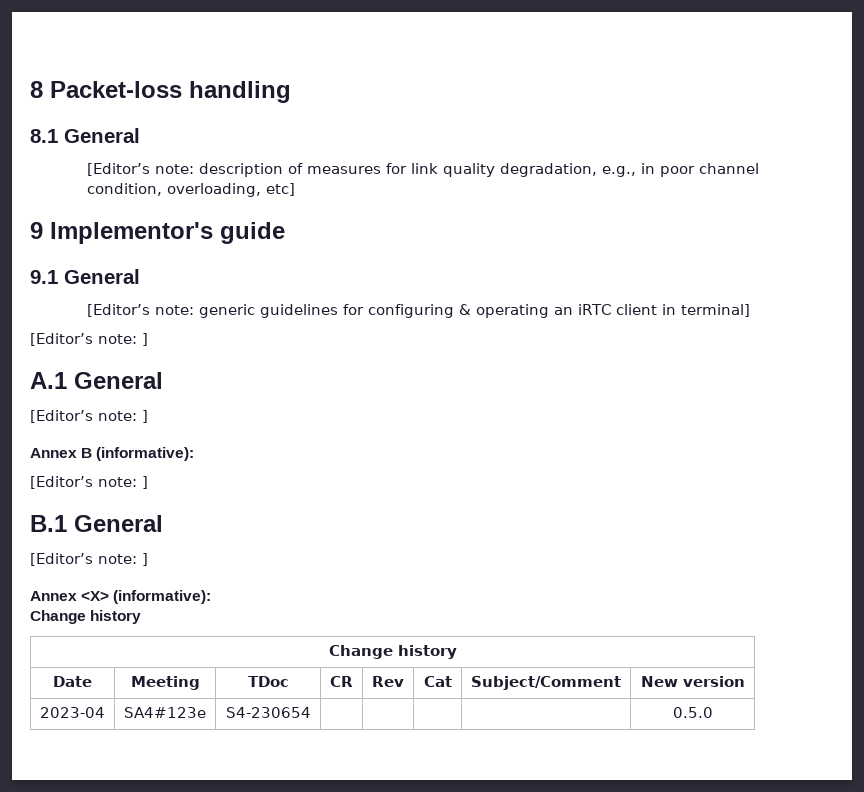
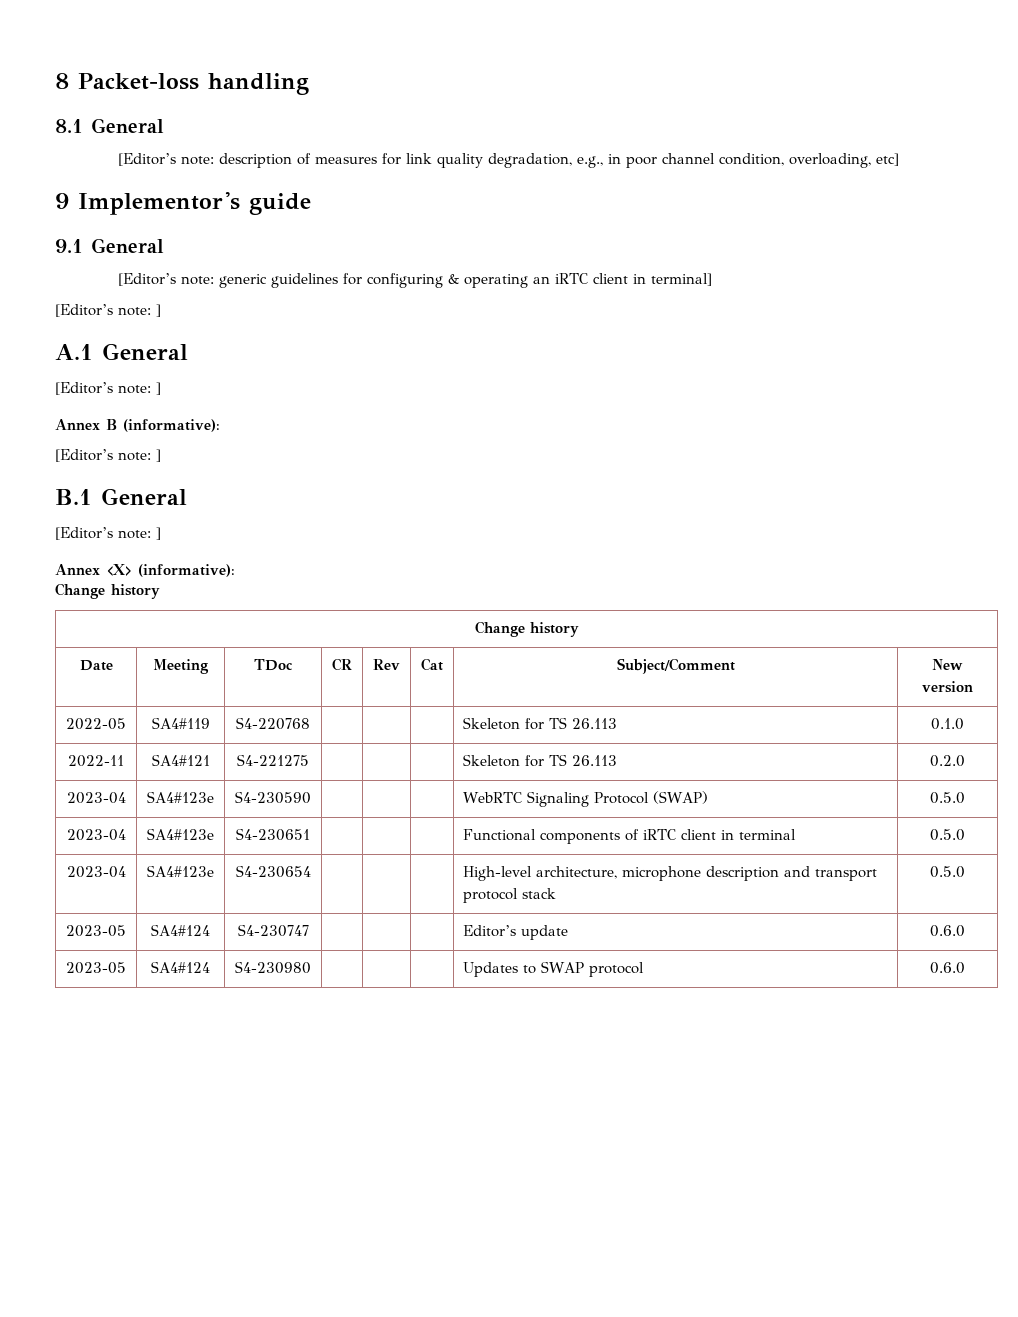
- 2023-04 | SA4#123e | S4-230654 | | | | | 0.5.0
+ 2022-05 | SA4#119 | S4-220768 | | | | Skeleton for TS 26.113 | 0.1.0
+ 2022-11 | SA4#121 | S4-221275 | | | | Skeleton for TS 26.113 | 0.2.0
+ 2023-04 | SA4#123e | S4-230590 | | | | WebRTC Signaling Protocol (SWAP) | 0.5.0
+ 2023-04 | SA4#123e | S4-230651 | | | | Functional components of iRTC client in terminal | 0.5.0
+ 2023-04 | SA4#123e | S4-230654 | | | | High-level architecture, microphone description and transport protocol stack | 0.5.0
+ 2023-05 | SA4#124 | S4-230747 | | | | Editor’s update | 0.6.0
+ 2023-05 | SA4#124 | S4-230980 | | | | Updates to SWAP protocol | 0.6.0

